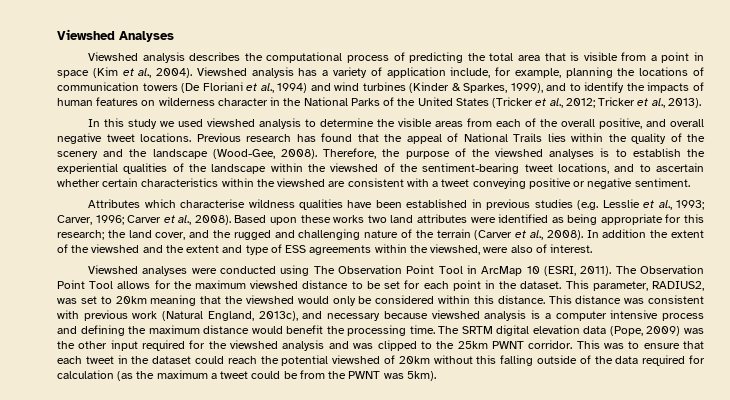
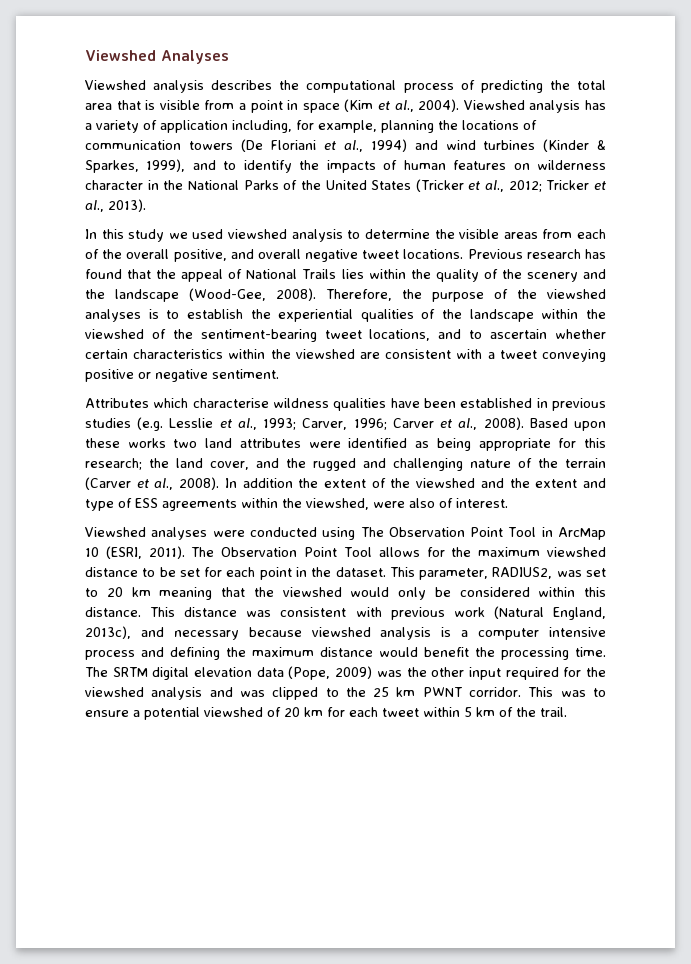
- Viewshed analysis has a variety of application include, for example, planning the locations of communication towers (De Floriani et al., 1994) and wind turbines (Kinder & Sparkes, 1999), and to identify the impacts of human features on wilderness character in the National Parks of the United States (Tricker et al., 2012; Tricker et al., 2013).
+ Viewshed analysis has a variety of application including, for example, planning the locations of communication towers (De Floriani et al., 1994) and wind turbines (Kinder & Sparkes, 1999), and to identify the impacts of human features on wilderness character in the National Parks of the United States (Tricker et al., 2012; Tricker et al., 2013).
- This parameter, RADIUS2, was set to 20km meaning that the viewshed would only be considered within this distance.
+ This parameter, RADIUS2, was set to 20 km meaning that the viewshed would only be considered within this distance.
- The SRTM digital elevation data (Pope, 2009) was the other input required for the viewshed analysis and was clipped to the 25km PWNT corridor.
+ The SRTM digital elevation data (Pope, 2009) was the other input required for the viewshed analysis and was clipped to the 25 km PWNT corridor.
- This was to ensure that each tweet in the dataset could reach the potential viewshed of 20km without this falling outside of the data required for calculation (as the maximum a tweet could be from the PWNT was 5km).
+ This was to ensure a potential viewshed of 20 km for each tweet within 5 km of the trail.

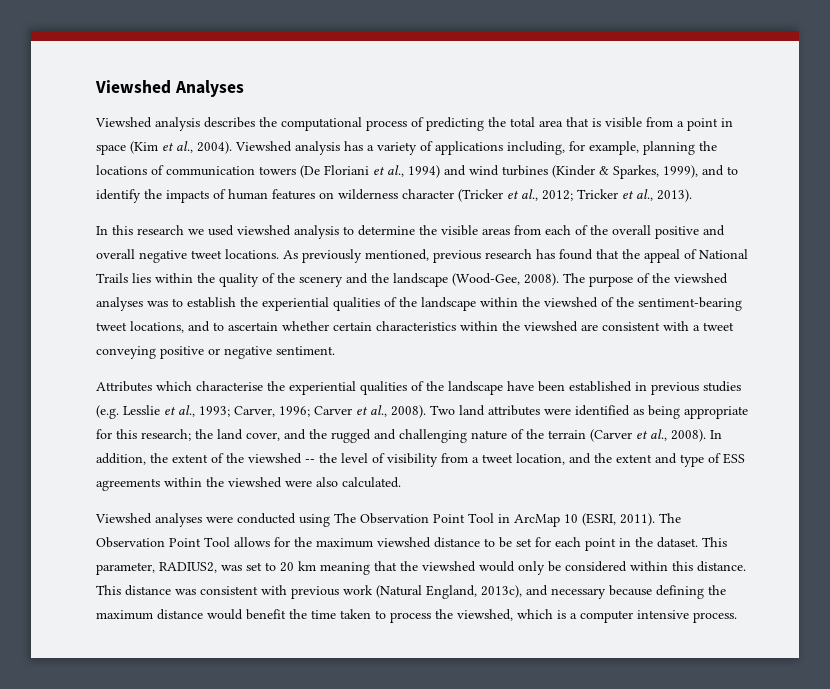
- Viewshed analysis has a variety of application including, for example, planning the locations of communication towers (De Floriani et al., 1994) and wind turbines (Kinder & Sparkes, 1999), and to identify the impacts of human features on wilderness character in the National Parks of the United States (Tricker et al., 2012; Tricker et al., 2013).
+ Viewshed analysis has a variety of applications including, for example, planning the locations of communication towers (De Floriani et al., 1994) and wind turbines (Kinder & Sparkes, 1999), and to identify the impacts of human features on wilderness character (Tricker et al., 2012; Tricker et al., 2013).
- In this study we used viewshed analysis to determine the visible areas from each of the overall positive, and overall negative tweet locations.
+ In this research we used viewshed analysis to determine the visible areas from each of the overall positive and overall negative tweet locations.
- Previous research has found that the appeal of National Trails lies within the quality of the scenery and the landscape (Wood-Gee, 2008).
+ As previously mentioned, previous research has found that the appeal of National Trails lies within the quality of the scenery and the landscape (Wood-Gee, 2008).
- Therefore, the purpose of the viewshed analyses is to establish the experiential qualities of the landscape within the viewshed of the sentiment-bearing tweet locations, and to ascertain whether certain characteristics within the viewshed are consistent with a tweet conveying positive or negative sentiment.
+ The purpose of the viewshed analyses was to establish the experiential qualities of the landscape within the viewshed of the sentiment-bearing tweet locations, and to ascertain whether certain characteristics within the viewshed are consistent with a tweet conveying positive or negative sentiment.
- Attributes which characterise wildness qualities have been established in previous studies (e.g. Lesslie et al., 1993; Carver, 1996; Carver et al., 2008).
+ Attributes which characterise the experiential qualities of the landscape have been established in previous studies (e.g. Lesslie et al., 1993; Carver, 1996; Carver et al., 2008).
- Based upon these works two land attributes were identified as being appropriate for this research; the land cover, and the rugged and challenging nature of the terrain (Carver et al., 2008).
+ Two land attributes were identified as being appropriate for this research; the land cover, and the rugged and challenging nature of the terrain (Carver et al., 2008).
- In addition the extent of the viewshed and the extent and type of ESS agreements within the viewshed, were also of interest.
+ In addition, the extent of the viewshed -- the level of visibility from a tweet location, and the extent and type of ESS agreements within the viewshed were also calculated.
- This distance was consistent with previous work (Natural England, 2013c), and necessary because viewshed analysis is a computer intensive process and defining the maximum distance would benefit the processing time. The SRTM digital elevation data (Pope, 2009) was the other input required for the viewshed analysis and was clipped to the 25 km PWNT corridor. This was to ensure a potential viewshed of 20 km for each tweet within 5 km of the trail.
+ This distance was consistent with previous work (Natural England, 2013c), and necessary because defining the maximum distance would benefit the time taken to process the viewshed, which is a computer intensive process.

